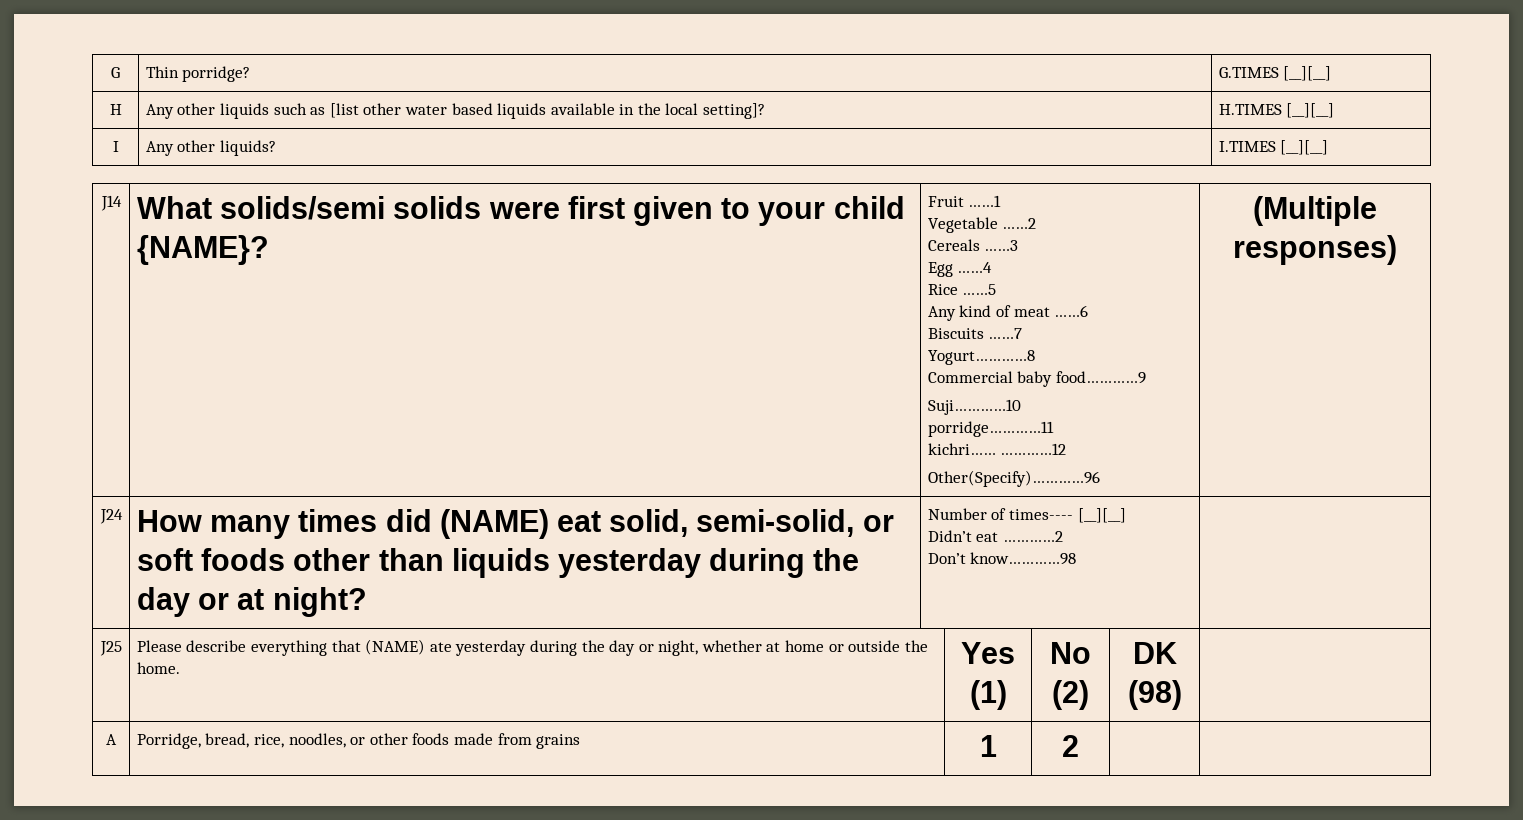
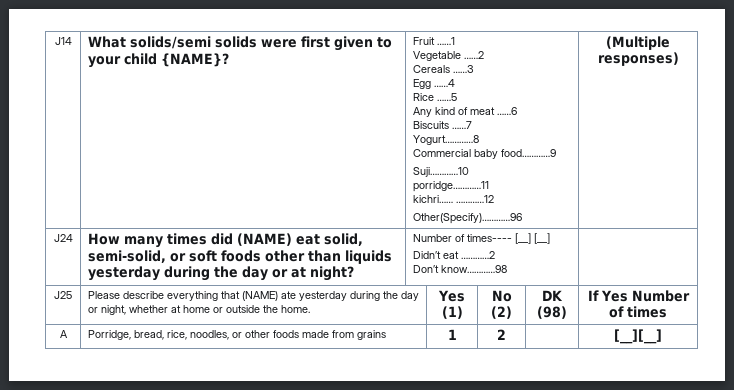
- G | Thin porridge? | G.TIMES [__][__]
- H | Any other liquids such as [list other water based liquids available in the local setting]? | H.TIMES [__][__]
- I | Any other liquids? | I.TIMES [__][__]
- J24 | How many times did (NAME) eat solid, semi-solid, or soft foods other than liquids yesterday during the day or at night? | Number of times---- [__][__]
+ J24 | How many times did (NAME) eat solid, semi-solid, or soft foods other than liquids yesterday during the day or at night? | Number of times---- [__] [__]
- J25 | Please describe everything that (NAME) ate yesterday during the day or night, whether at home or outside the home. | Yes (1) | No (2) | DK (98) |
+ J25 | Please describe everything that (NAME) ate yesterday during the day or night, whether at home or outside the home. | Yes (1) | No (2) | DK (98) | If Yes Number of times
- A | Porridge, bread, rice, noodles, or other foods made from grains | 1 | 2 | |
+ A | Porridge, bread, rice, noodles, or other foods made from grains | 1 | 2 | | [__][__]

